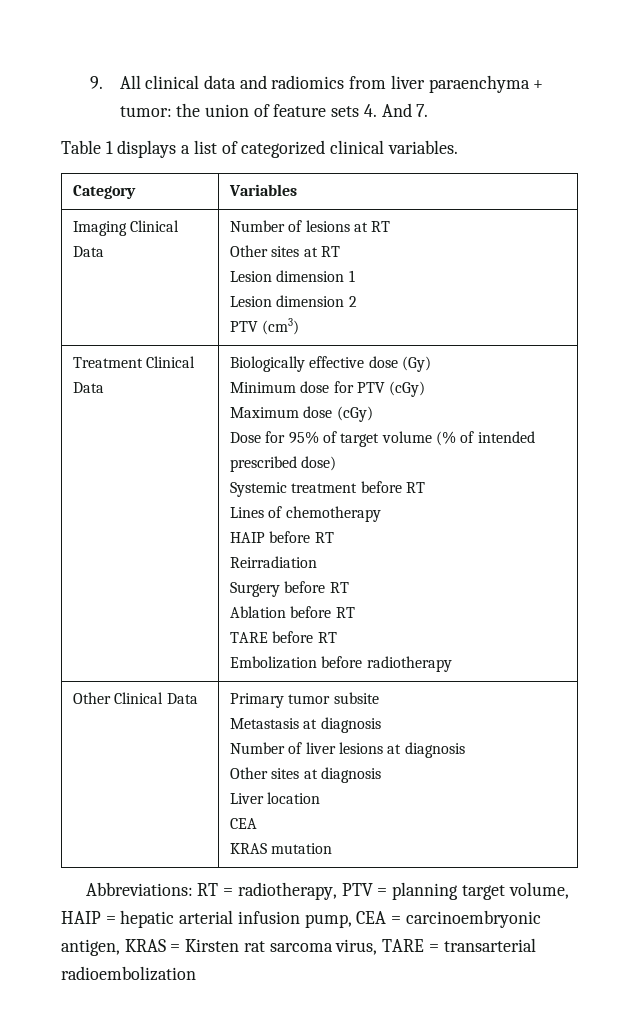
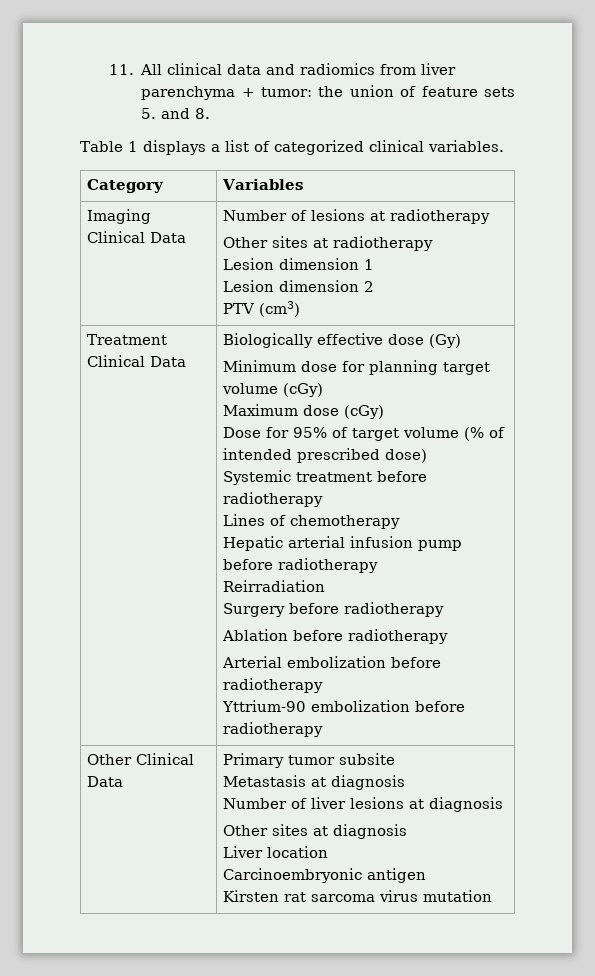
- 9. All clinical data and radiomics from liver paraenchyma + tumor: the union of feature sets 4. And 7.
+ 11. All clinical data and radiomics from liver parenchyma + tumor: the union of feature sets 5. and 8.
- Imaging Clinical Data | Number of lesions at RT
- Other sites at RT
+ Imaging Clinical Data | Number of lesions at radiotherapy
+ Other sites at radiotherapy
- Minimum dose for PTV (cGy)
+ Minimum dose for planning target volume (cGy)
- Systemic treatment before RT
+ Systemic treatment before radiotherapy
- HAIP before RT
+ Hepatic arterial infusion pump before radiotherapy
- Surgery before RT
+ Surgery before radiotherapy
- Ablation before RT
- TARE before RT
- Embolization before radiotherapy
+ Ablation before radiotherapy
+ Arterial embolization before radiotherapy
+ Yttrium-90 embolization before radiotherapy
  Other Clinical Data | Primary tumor subsite
  Metastasis at diagnosis
  Number of liver lesions at diagnosis
  Other sites at diagnosis
  Liver location
- CEA
- KRAS mutation
- Abbreviations: RT = radiotherapy, PTV = planning target volume, HAIP = hepatic arterial infusion pump, CEA = carcinoembryonic antigen, KRAS = Kirsten rat sarcoma virus, TARE = transarterial radioembolization
+ Carcinoembryonic antigen
+ Kirsten rat sarcoma virus mutation

